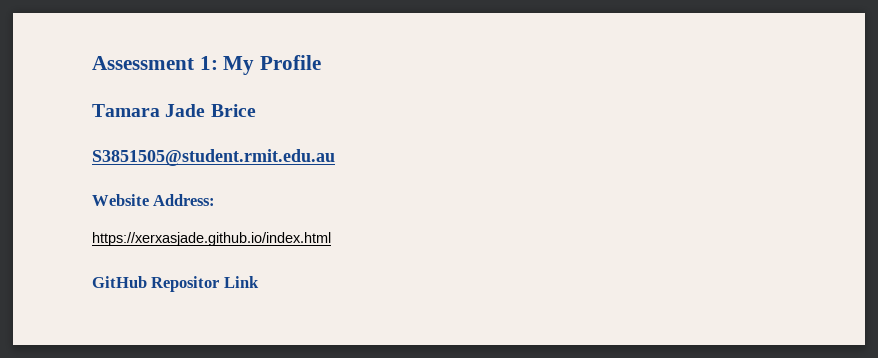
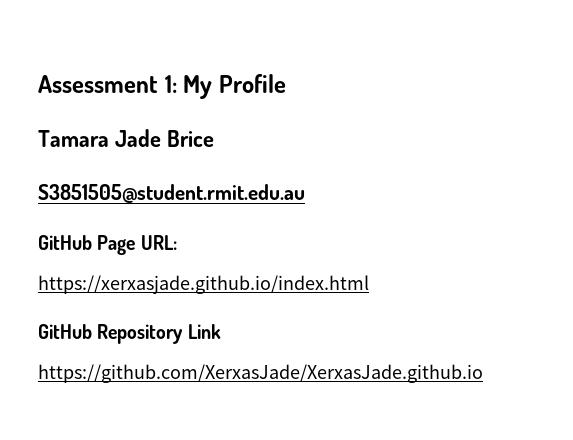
- Website Address:
+ GitHub Page URL:
- GitHub Repositor Link
+ GitHub Repository Link
+ https://github.com/XerxasJade/XerxasJade.github.io

